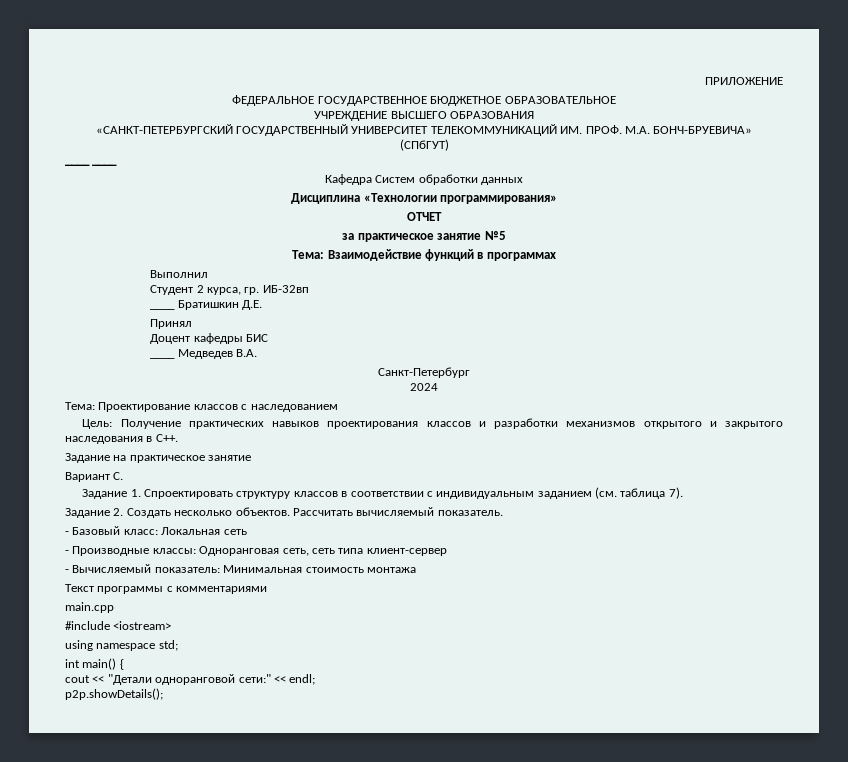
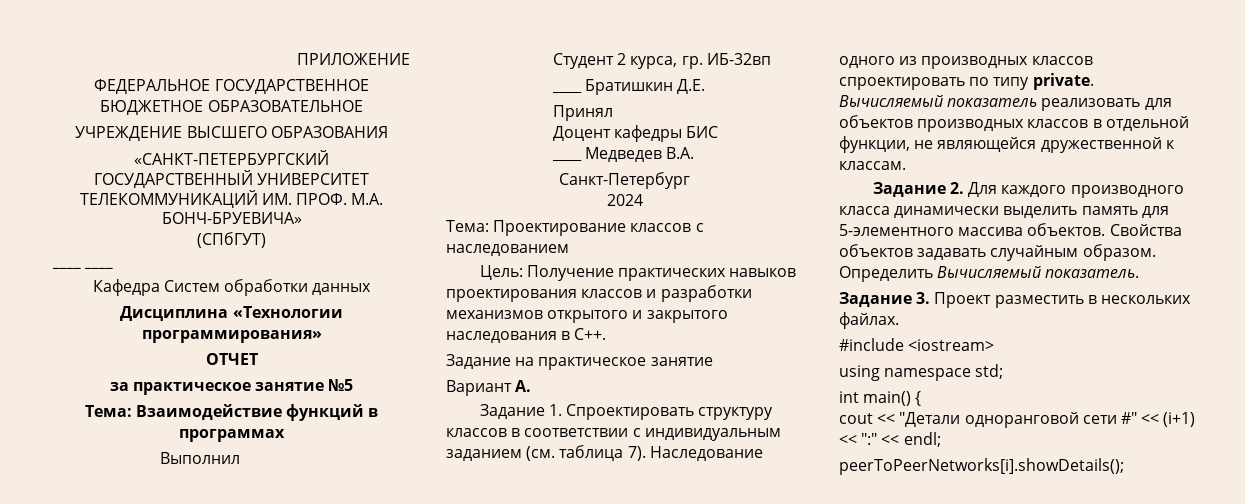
- Вариант С.
+ Вариант А.
- Задание 1. Спроектировать структуру классов в соответствии с индивидуальным заданием (см. таблица 7).
- Задание 2. Создать несколько объектов. Рассчитать вычисляемый показатель.
- - Базовый класс: Локальная сеть
- - Производные классы: Одноранговая сеть, сеть типа клиент-сервер
- - Вычисляемый показатель: Минимальная стоимость монтажа
- Текст программы с комментариями
- main.cpp
+ Задание 1. Спроектировать структуру классов в соответствии с индивидуальным заданием (см. таблица 7). Наследование одного из производных классов спроектировать по типу private. Вычисляемый показатель реализовать для объектов производных классов в отдельной функции, не являющейся дружественной к классам.
+ Задание 2. Для каждого производного класса динамически выделить память для 5-элементного массива объектов. Свойства объектов задавать случайным образом. Определить Вычисляемый показатель.
+ Задание 3. Проект разместить в нескольких файлах.
- cout << "Детали одноранговой сети:" << endl;
+ cout << "Детали одноранговой сети #" << (i+1) << ":" << endl;
- p2p.showDetails();
+ peerToPeerNetworks[i].showDetails();

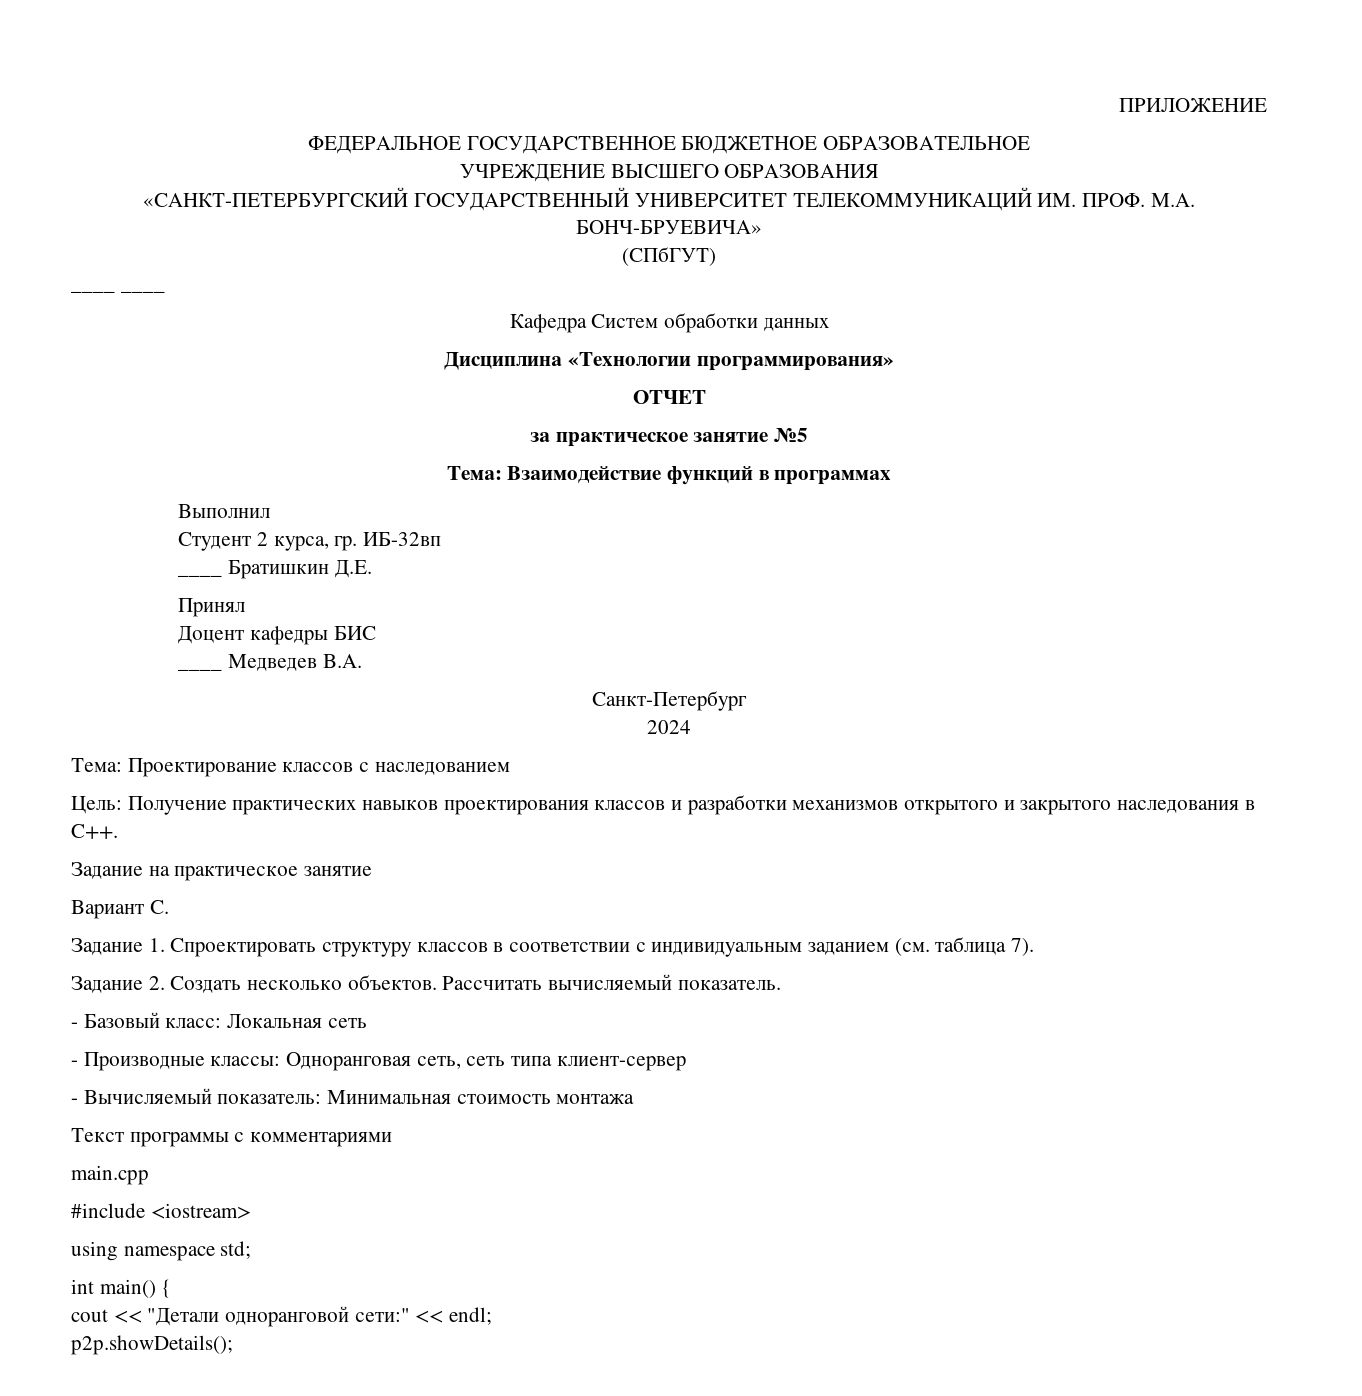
- Вариант А.
+ Вариант С.
- Задание 1. Спроектировать структуру классов в соответствии с индивидуальным заданием (см. таблица 7). Наследование одного из производных классов спроектировать по типу private. Вычисляемый показатель реализовать для объектов производных классов в отдельной функции, не являющейся дружественной к классам.
- Задание 2. Для каждого производного класса динамически выделить память для 5-элементного массива объектов. Свойства объектов задавать случайным образом. Определить Вычисляемый показатель.
- Задание 3. Проект разместить в нескольких файлах.
+ Задание 1. Спроектировать структуру классов в соответствии с индивидуальным заданием (см. таблица 7).
+ Задание 2. Создать несколько объектов. Рассчитать вычисляемый показатель.
+ - Базовый класс: Локальная сеть
+ - Производные классы: Одноранговая сеть, сеть типа клиент-сервер
+ - Вычисляемый показатель: Минимальная стоимость монтажа
+ Текст программы с комментариями
+ main.cpp
- cout << "Детали одноранговой сети #" << (i+1) << ":" << endl;
+ cout << "Детали одноранговой сети:" << endl;
- peerToPeerNetworks[i].showDetails();
+ p2p.showDetails();

